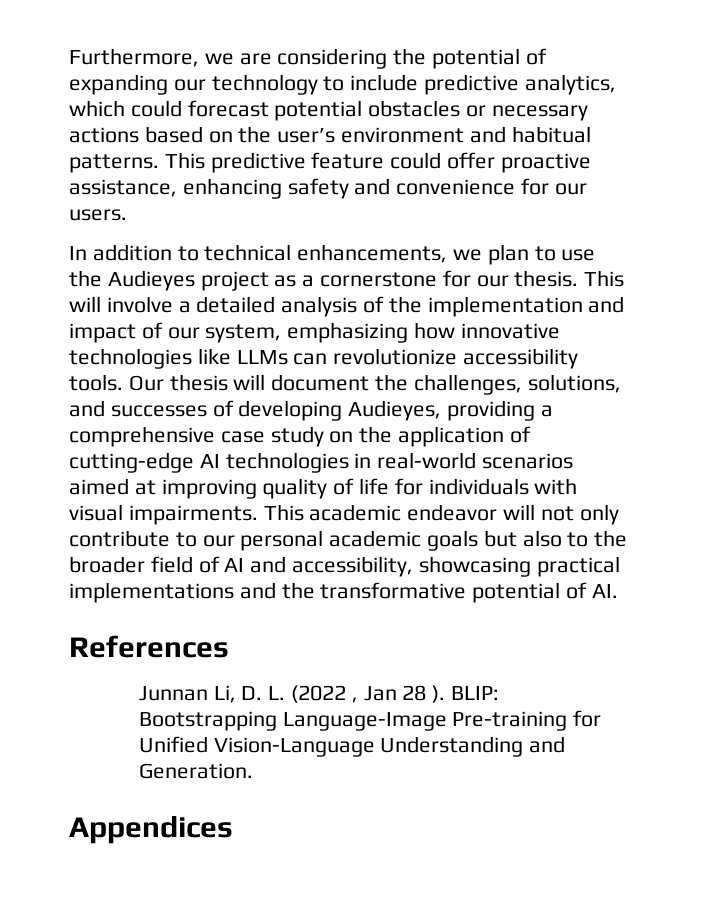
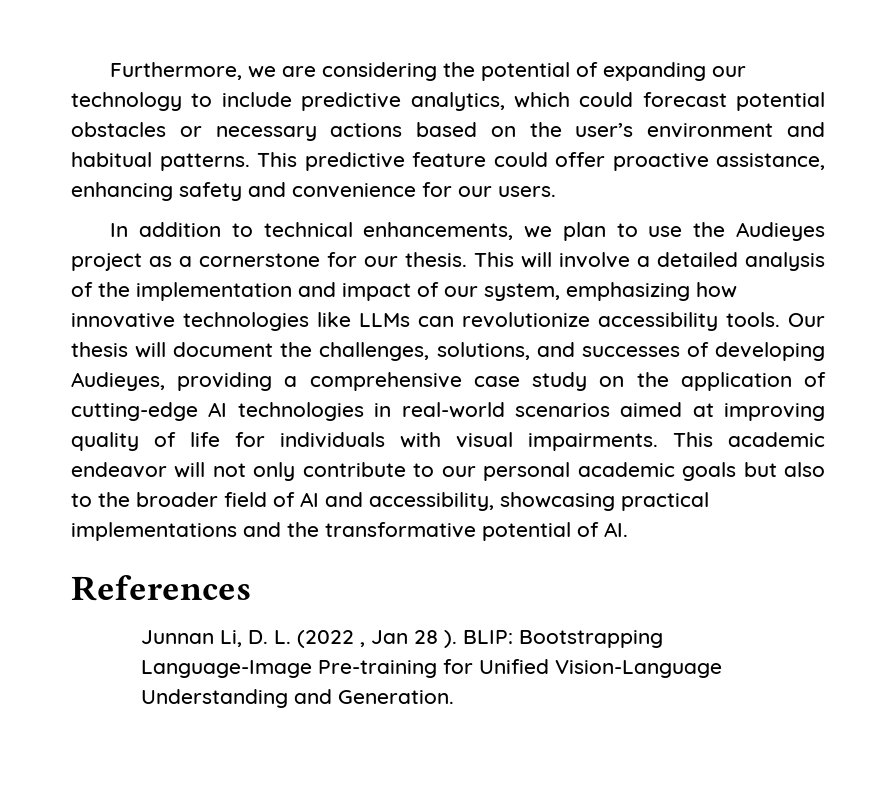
- Appendices

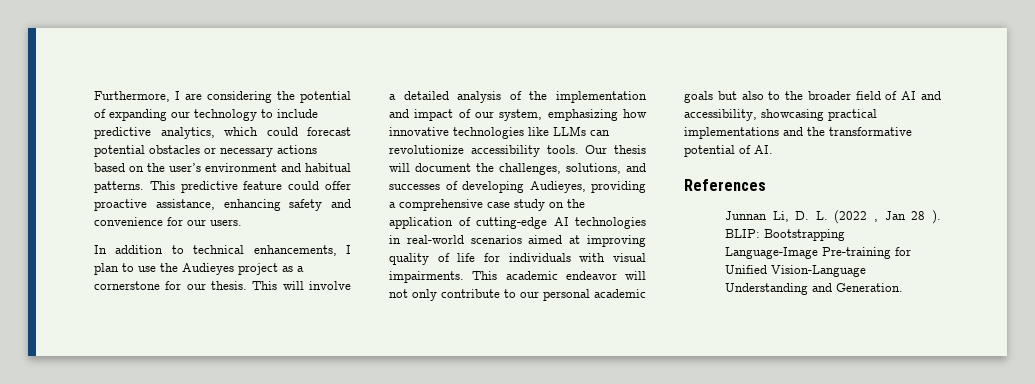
- Furthermore, we are considering the potential of expanding our technology to include predictive analytics, which could forecast potential obstacles or necessary actions based on the user’s environment and habitual patterns.
+ Furthermore, I are considering the potential of expanding our technology to include predictive analytics, which could forecast potential obstacles or necessary actions based on the user’s environment and habitual patterns.
- In addition to technical enhancements, we plan to use the Audieyes project as a cornerstone for our thesis.
+ In addition to technical enhancements, I plan to use the Audieyes project as a cornerstone for our thesis.

